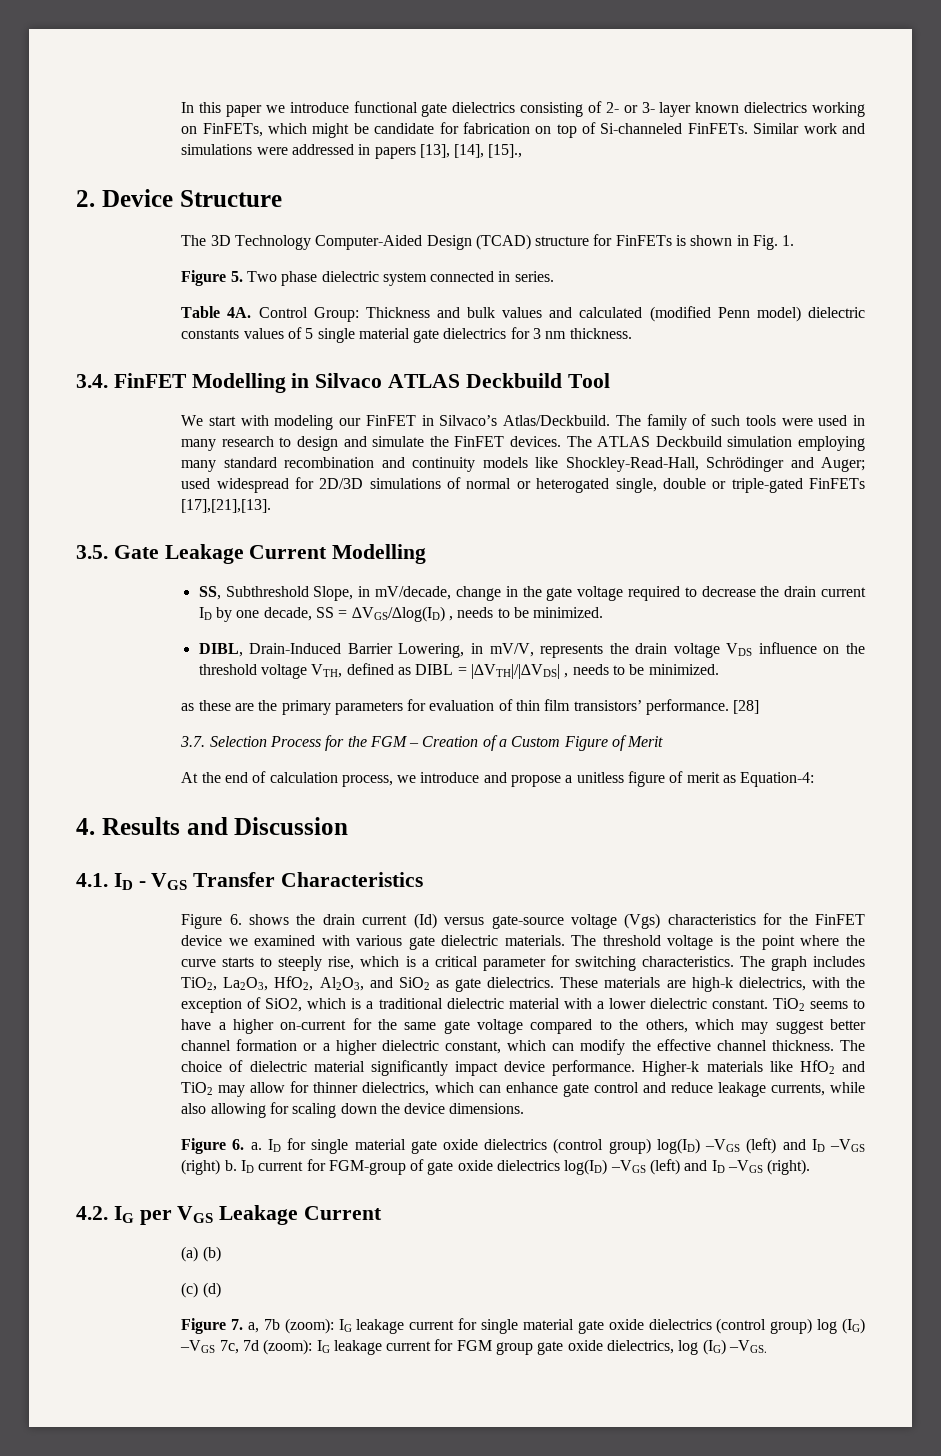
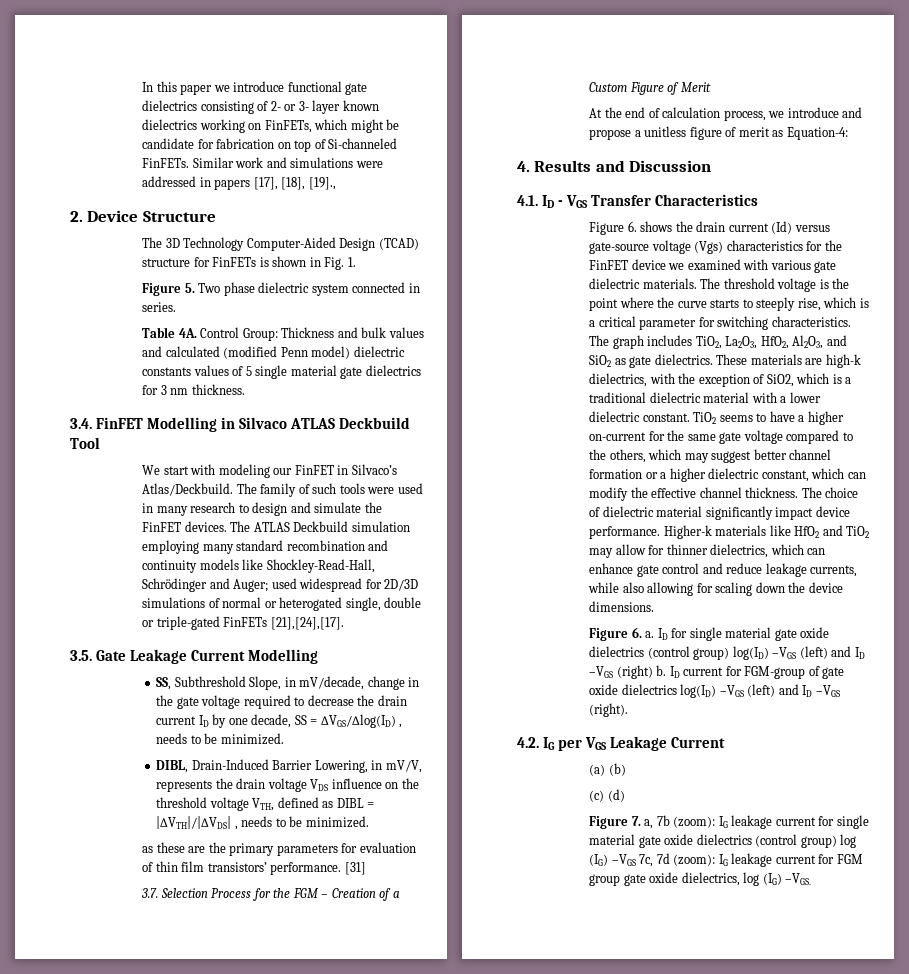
- Similar work and simulations were addressed in papers [13], [14], [15].,
+ Similar work and simulations were addressed in papers [17], [18], [19].,
- The ATLAS Deckbuild simulation employing many standard recombination and continuity models like Shockley-Read-Hall, Schrödinger and Auger; used widespread for 2D/3D simulations of normal or heterogated single, double or triple-gated FinFETs [17],[21],[13].
+ The ATLAS Deckbuild simulation employing many standard recombination and continuity models like Shockley-Read-Hall, Schrödinger and Auger; used widespread for 2D/3D simulations of normal or heterogated single, double or triple-gated FinFETs [21],[24],[17].
- [28]
+ [31]

